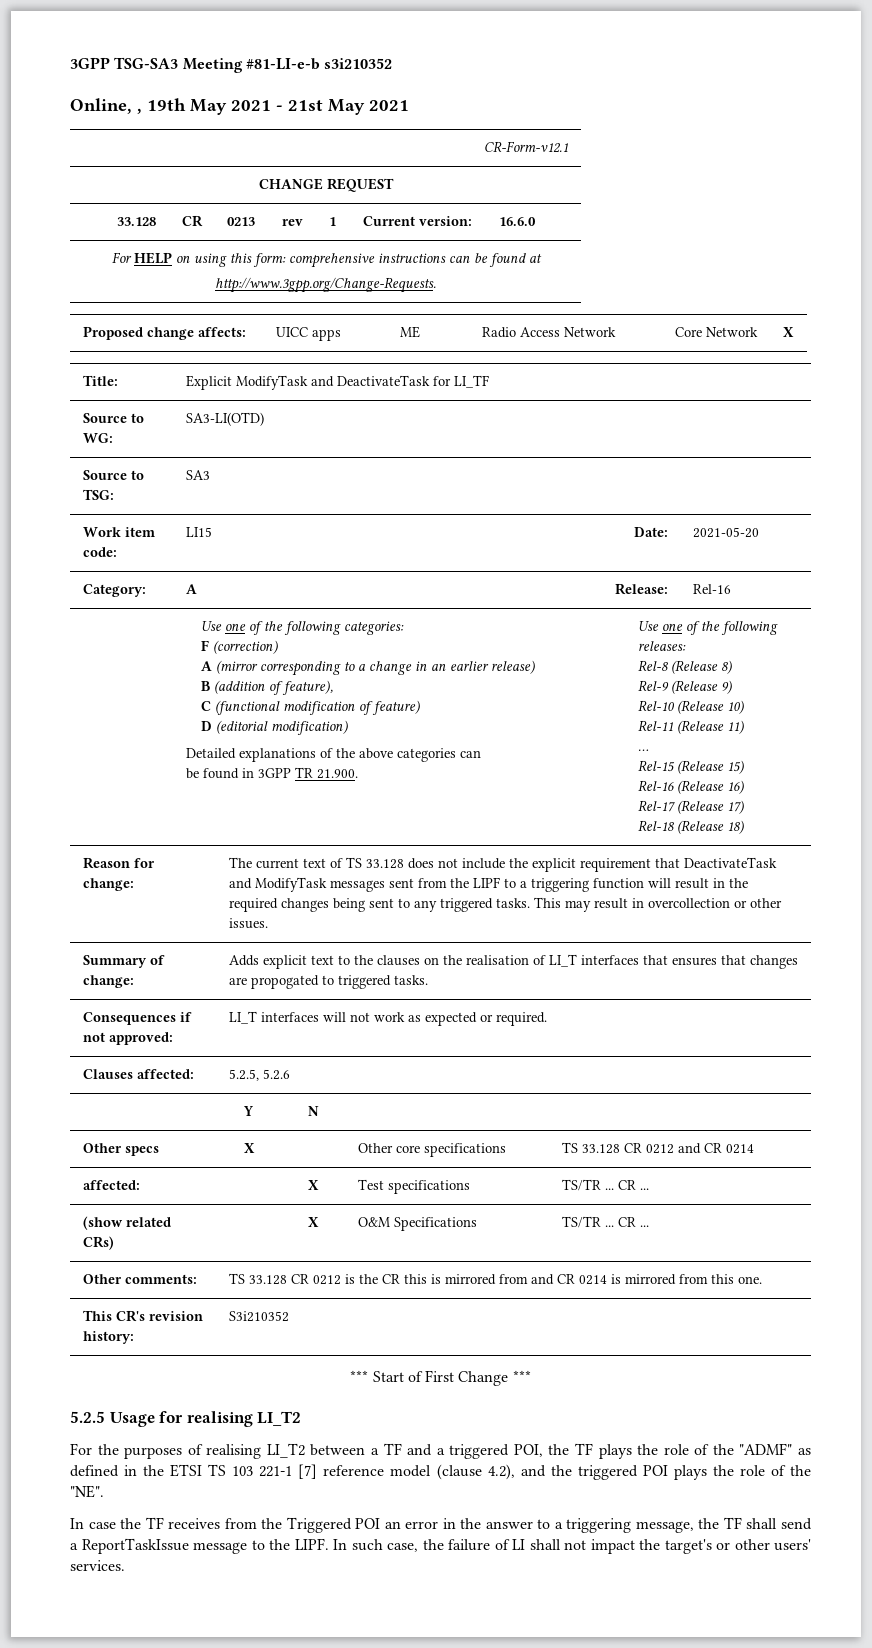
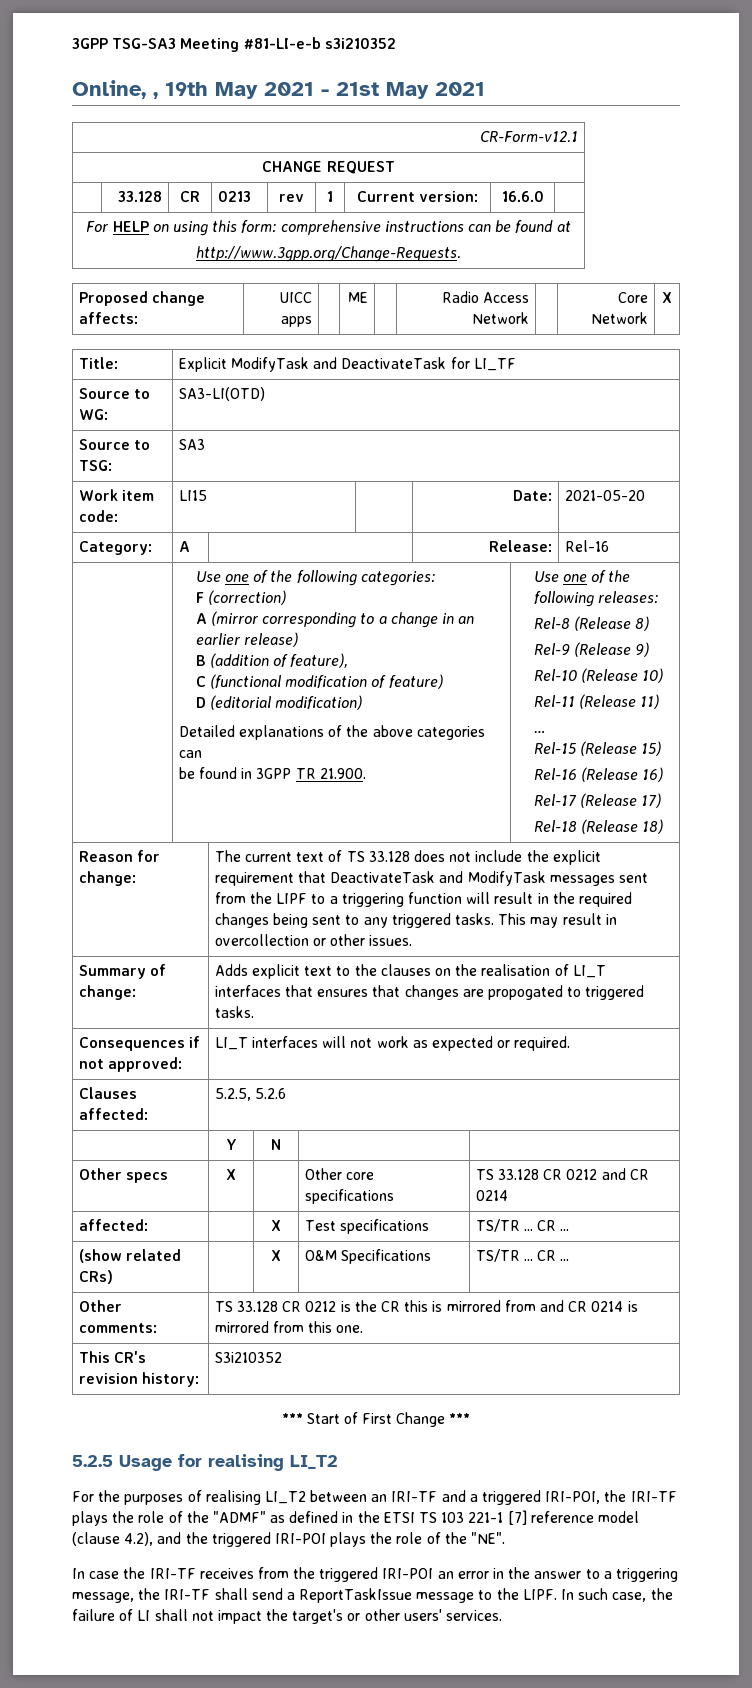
- For the purposes of realising LI_T2 between a TF and a triggered POI, the TF plays the role of the "ADMF" as defined in the ETSI TS 103 221-1 [7] reference model (clause 4.2), and the triggered POI plays the role of the "NE".
+ For the purposes of realising LI_T2 between an IRI-TF and a triggered IRI-POI, the IRI-TF plays the role of the "ADMF" as defined in the ETSI TS 103 221-1 [7] reference model (clause 4.2), and the triggered IRI-POI plays the role of the "NE".
- In case the TF receives from the Triggered POI an error in the answer to a triggering message, the TF shall send a ReportTaskIssue message to the LIPF.
+ In case the IRI-TF receives from the triggered IRI-POI an error in the answer to a triggering message, the IRI-TF shall send a ReportTaskIssue message to the LIPF.

